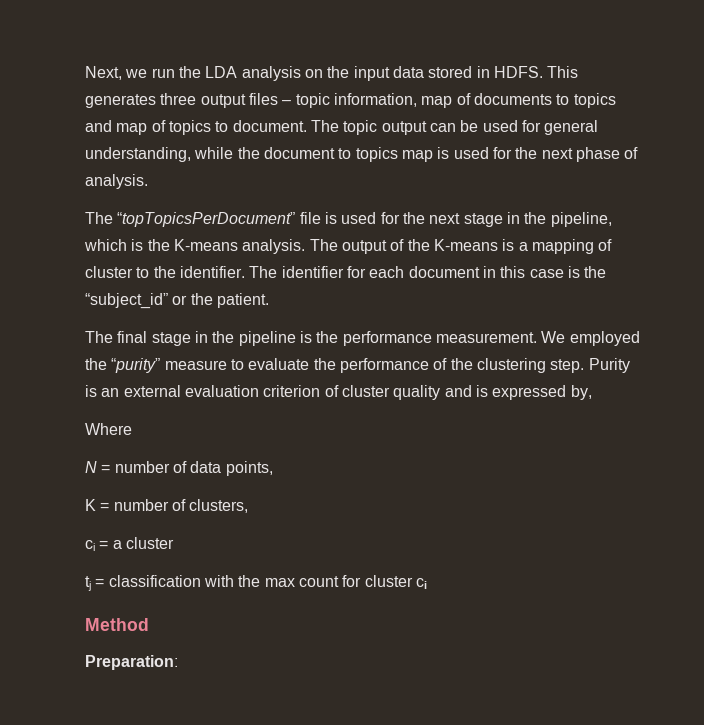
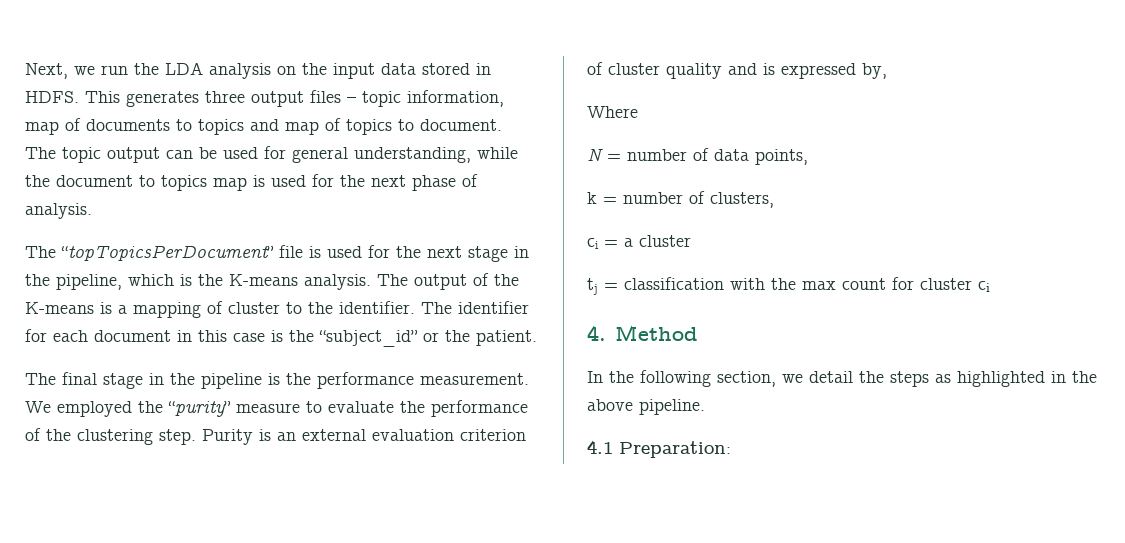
- K = number of clusters,
+ k = number of clusters,
- Method
+ 4. Method
- Preparation:
+ In the following section, we detail the steps as highlighted in the above pipeline.
+ 4.1 Preparation:

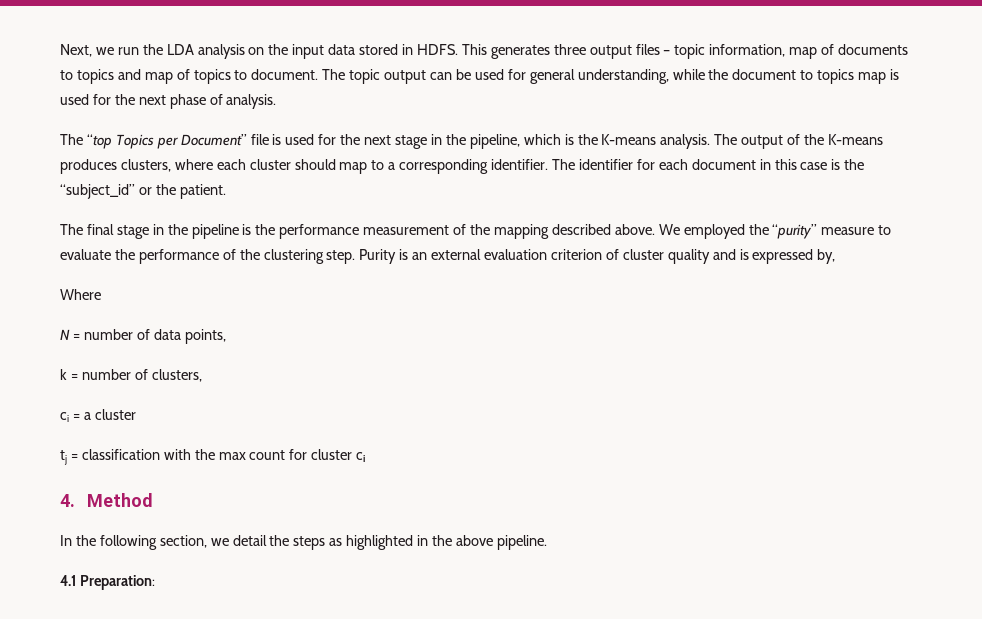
- The “topTopicsPerDocument” file is used for the next stage in the pipeline, which is the K-means analysis.
+ The “top Topics per Document” file is used for the next stage in the pipeline, which is the K-means analysis.
- The output of the K-means is a mapping of cluster to the identifier.
+ The output of the K-means produces clusters, where each cluster should map to a corresponding identifier.
- The final stage in the pipeline is the performance measurement.
+ The final stage in the pipeline is the performance measurement of the mapping described above.

